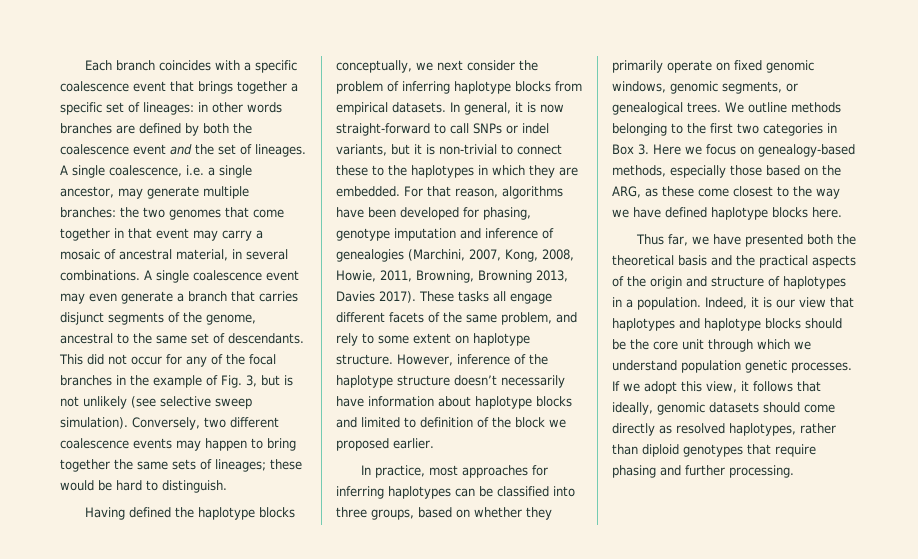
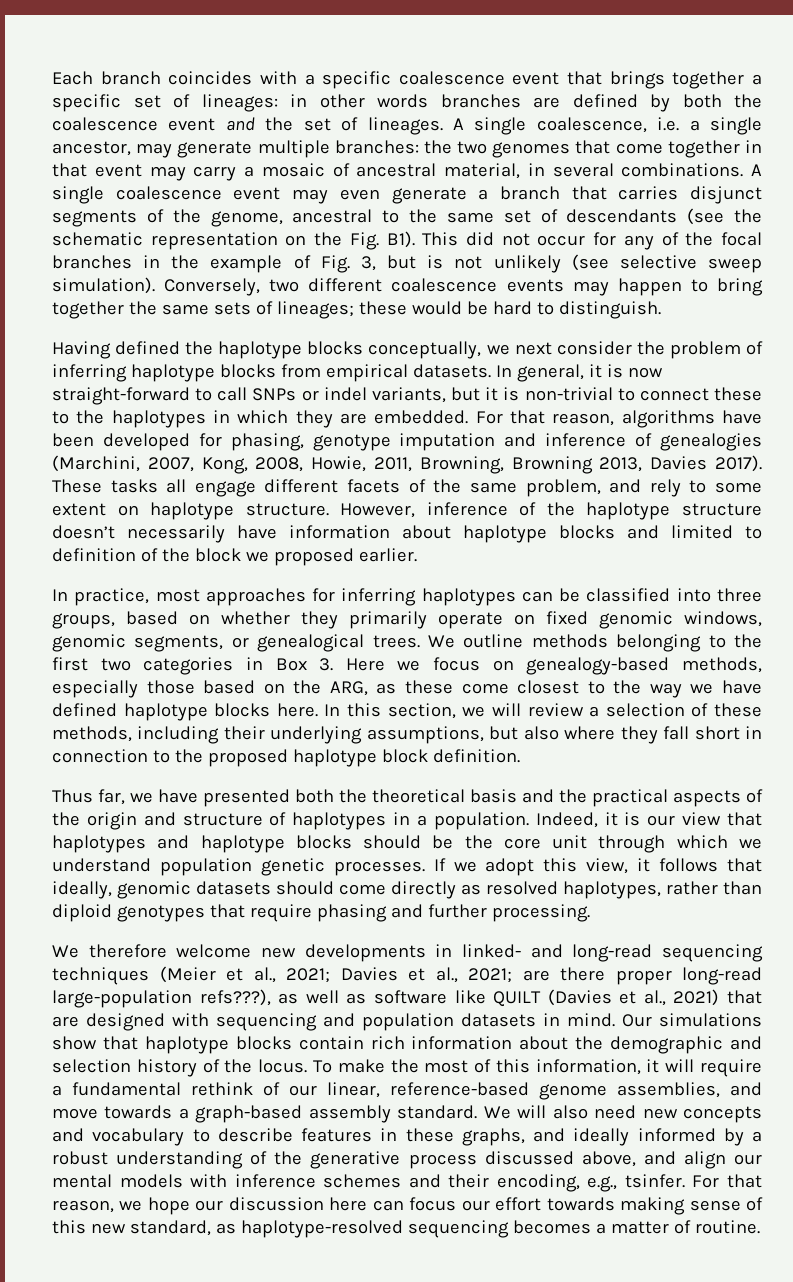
- A single coalescence event may even generate a branch that carries disjunct segments of the genome, ancestral to the same set of descendants. This did not occur for any of the focal branches in the example of Fig. 3, but is not unlikely (see selective sweep simulation).
+ A single coalescence event may even generate a branch that carries disjunct segments of the genome, ancestral to the same set of descendants (see the schematic representation on the Fig. B1). This did not occur for any of the focal branches in the example of Fig. 3, but is not unlikely (see selective sweep simulation).
+ In this section, we will review a selection of these methods, including their underlying assumptions, but also where they fall short in connection to the proposed haplotype block definition.
+ We therefore welcome new developments in linked- and long-read sequencing techniques (Meier et al., 2021; Davies et al., 2021; are there proper long-read large-population refs???), as well as software like QUILT (Davies et al., 2021) that are designed with sequencing and population datasets in mind. Our simulations show that haplotype blocks contain rich information about the demographic and selection history of the locus. To make the most of this information, it will require a fundamental rethink of our linear, reference-based genome assemblies, and move towards a graph-based assembly standard. We will also need new concepts and vocabulary to describe features in these graphs, and ideally informed by a robust understanding of the generative process discussed above, and align our mental models with inference schemes and their encoding, e.g., tsinfer. For that reason, we hope our discussion here can focus our effort towards making sense of this new standard, as haplotype-resolved sequencing becomes a matter of routine.

